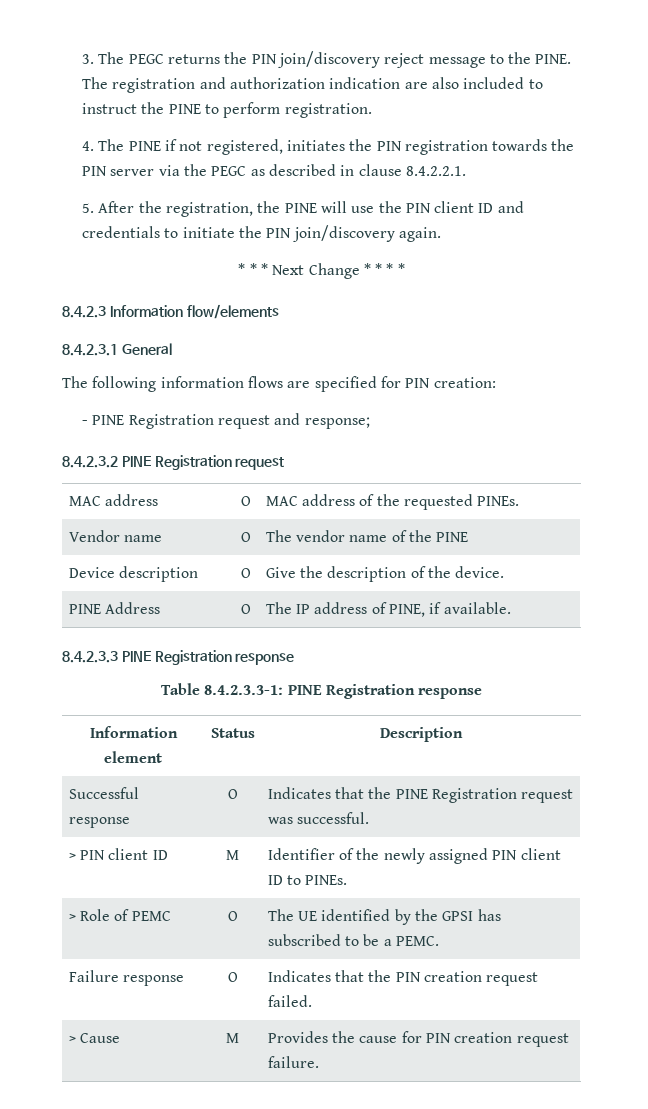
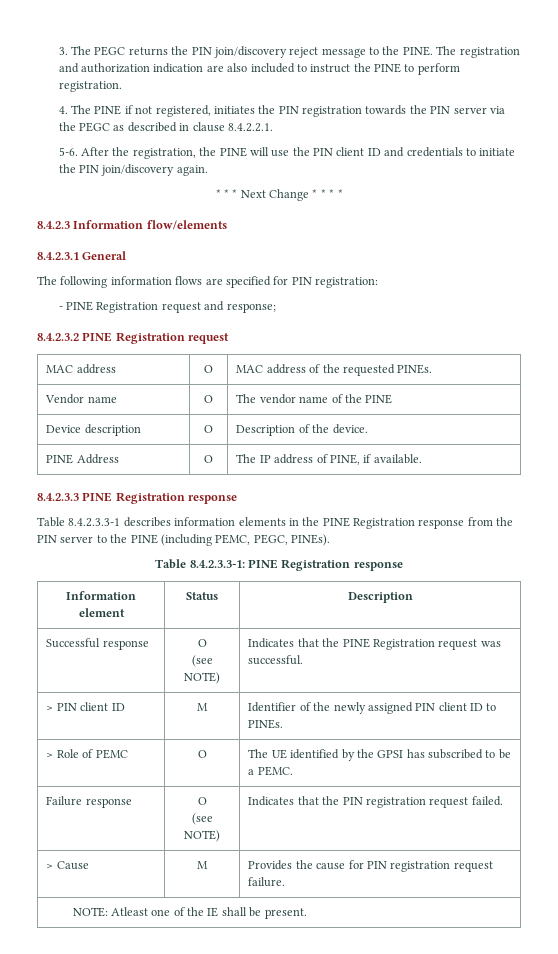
- 5. After the registration, the PINE will use the PIN client ID and credentials to initiate the PIN join/discovery again.
+ 5-6. After the registration, the PINE will use the PIN client ID and credentials to initiate the PIN join/discovery again.
- The following information flows are specified for PIN creation:
+ The following information flows are specified for PIN registration:
- Device description | O | Give the description of the device.
+ Device description | O | Description of the device.
+ Table 8.4.2.3.3-1 describes information elements in the PINE Registration response from the PIN server to the PINE (including PEMC, PEGC, PINEs).
- Successful response | O | Indicates that the PINE Registration request was successful.
+ Successful response | O
+ (see NOTE) | Indicates that the PINE Registration request was successful.
- Failure response | O | Indicates that the PIN creation request failed.
+ Failure response | O
+ (see NOTE) | Indicates that the PIN registration request failed.
- > Cause | M | Provides the cause for PIN creation request failure.
+ > Cause | M | Provides the cause for PIN registration request failure.
+ NOTE: Atleast one of the IE shall be present.

